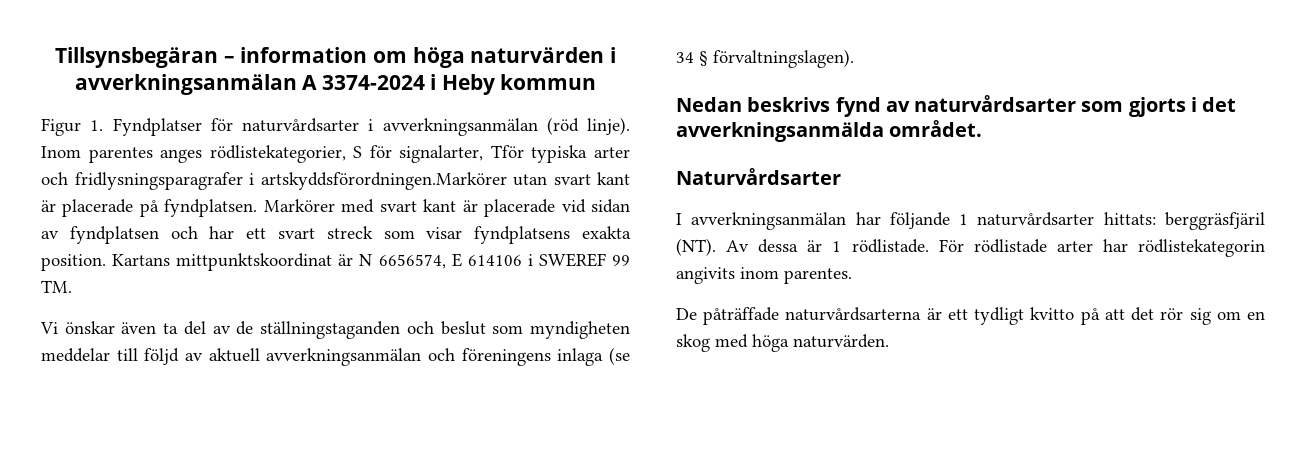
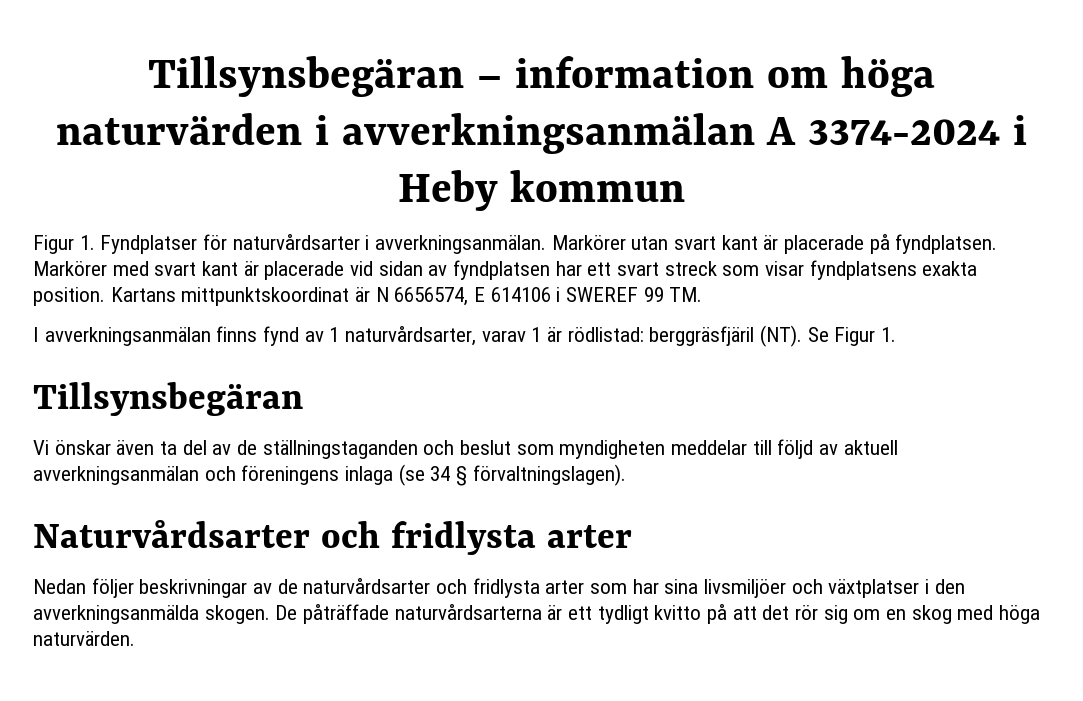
- Figur 1. Fyndplatser för naturvårdsarter i avverkningsanmälan (röd linje). Inom parentes anges rödlistekategorier, S för signalarter, Tför typiska arter och fridlysningsparagrafer i artskyddsförordningen.Markörer utan svart kant är placerade på fyndplatsen.
+ Figur 1. Fyndplatser för naturvårdsarter i avverkningsanmälan. Markörer utan svart kant är placerade på fyndplatsen.
- Markörer med svart kant är placerade vid sidan av fyndplatsen och har ett svart streck som visar fyndplatsens exakta position.
+ Markörer med svart kant är placerade vid sidan av fyndplatsen har ett svart streck som visar fyndplatsens exakta position.
+ I avverkningsanmälan finns fynd av 1 naturvårdsarter, varav 1 är rödlistad: berggräsfjäril (NT). Se Figur 1.
+ Tillsynsbegäran
- Nedan beskrivs fynd av naturvårdsarter som gjorts i det avverkningsanmälda området.
- Naturvårdsarter
- I avverkningsanmälan har följande 1 naturvårdsarter hittats: berggräsfjäril (NT). Av dessa är 1 rödlistade. För rödlistade arter har rödlistekategorin angivits inom parentes.
- De påträffade naturvårdsarterna är ett tydligt kvitto på att det rör sig om en skog med höga naturvärden.
+ Naturvårdsarter och fridlysta arter
+ Nedan följer beskrivningar av de naturvårdsarter och fridlysta arter som har sina livsmiljöer och växtplatser i den avverkningsanmälda skogen. De påträffade naturvårdsarterna är ett tydligt kvitto på att det rör sig om en skog med höga naturvärden.

